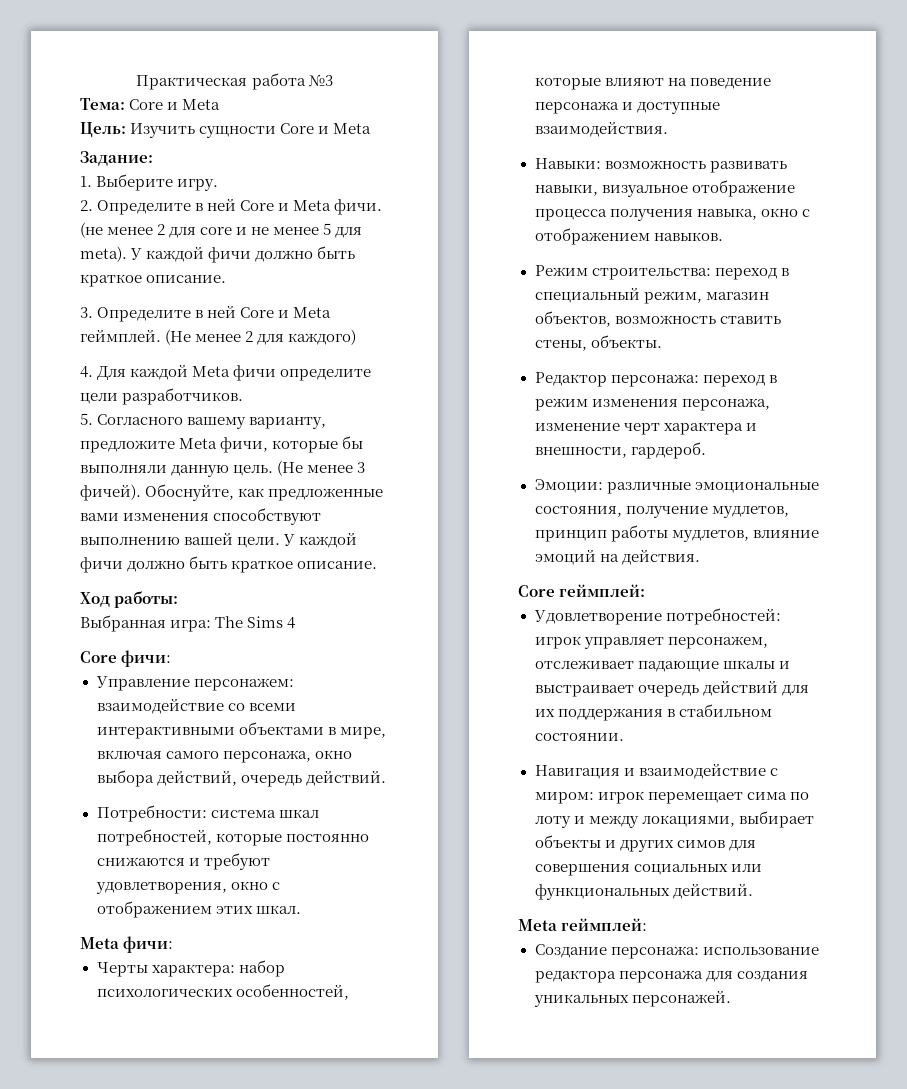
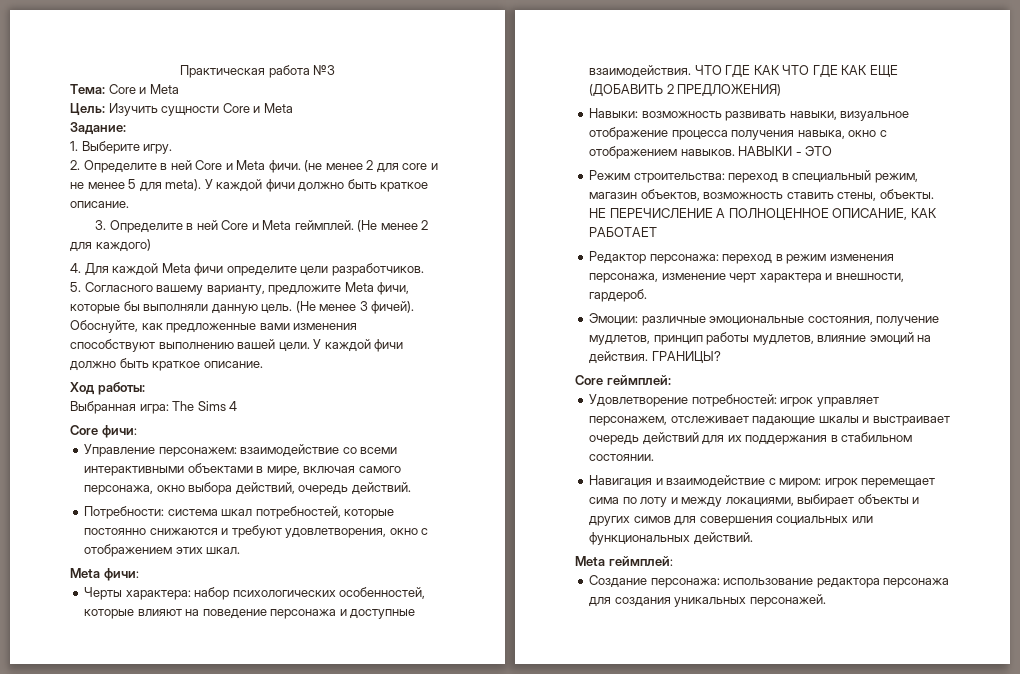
+ ЧТО ГДЕ КАК ЧТО ГДЕ КАК ЕЩЕ (ДОБАВИТЬ 2 ПРЕДЛОЖЕНИЯ)
+ НАВЫКИ - ЭТО
+ НЕ ПЕРЕЧИСЛЕНИЕ А ПОЛНОЦЕННОЕ ОПИСАНИЕ, КАК РАБОТАЕТ
+ ГРАНИЦЫ?

